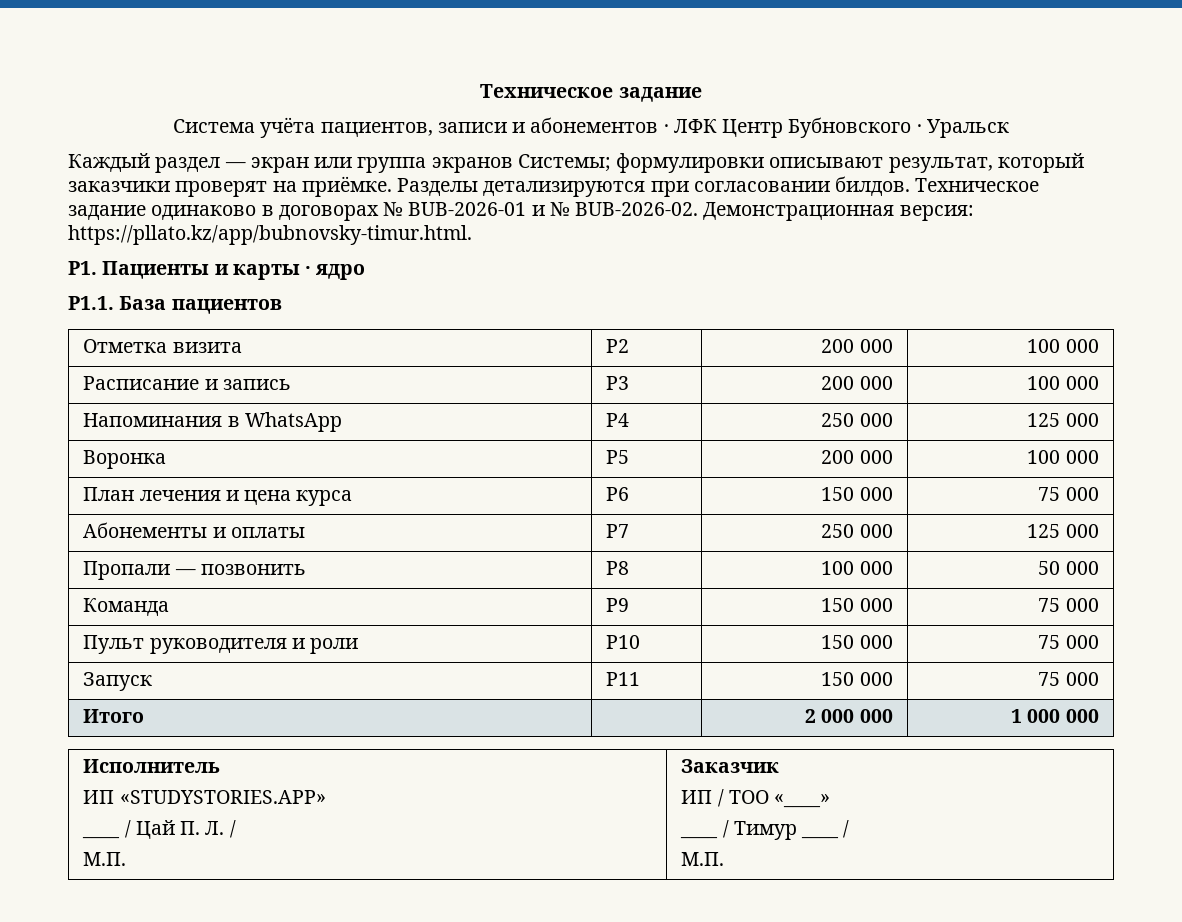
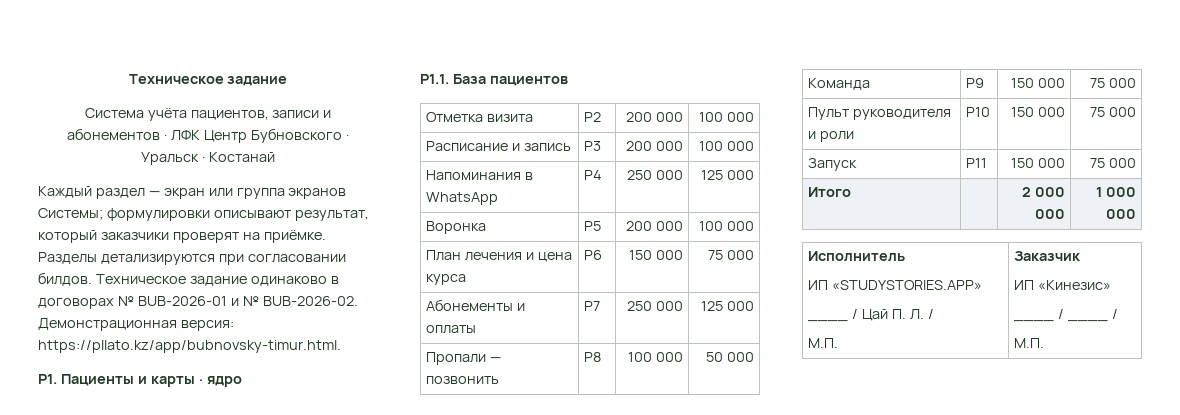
- Система учёта пациентов, записи и абонементов · ЛФК Центр Бубновского · Уральск
+ Система учёта пациентов, записи и абонементов · ЛФК Центр Бубновского · Уральск · Костанай
  Исполнитель
  ИП «STUDYSTORIES.APP»
  ____ / Цай П. Л. /
  М.П. | Заказчик
- ИП / ТОО «____»
- ____ / Тимур ____ /
+ ИП «Кинезис»
+ ____ / ____ /

